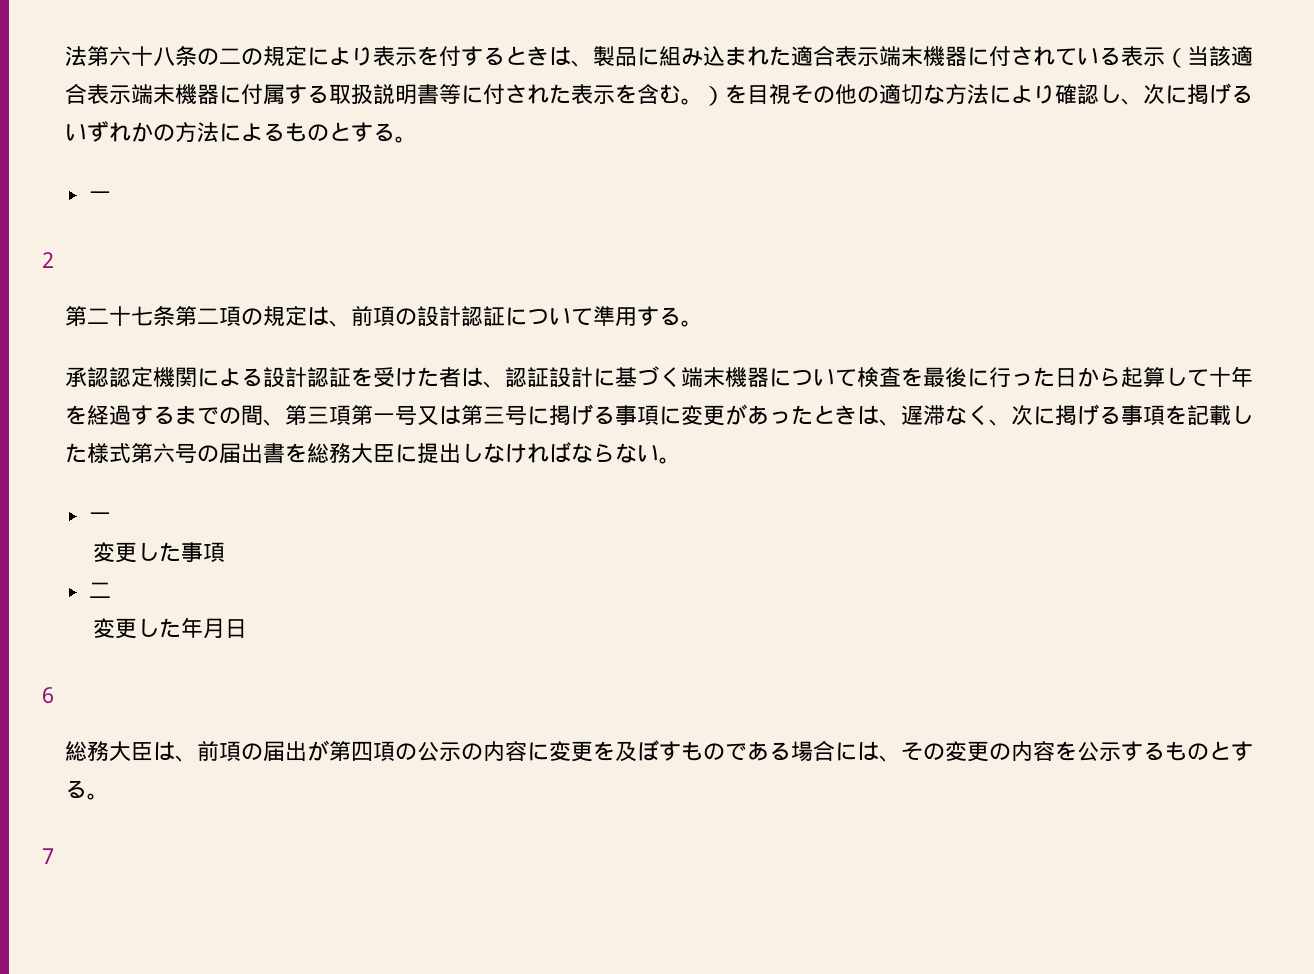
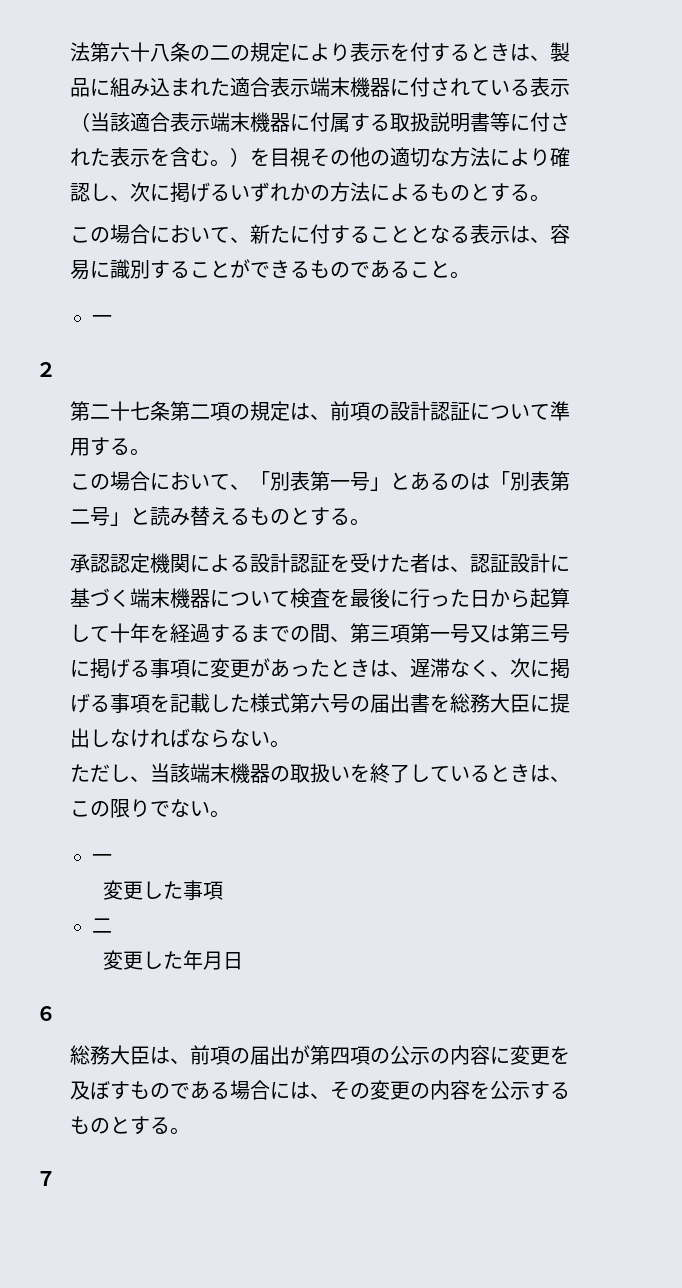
+ この場合において、新たに付することとなる表示は、容易に識別することができるものであること。
+ この場合において、「別表第一号」とあるのは「別表第二号」と読み替えるものとする。
+ ただし、当該端末機器の取扱いを終了しているときは、この限りでない。

